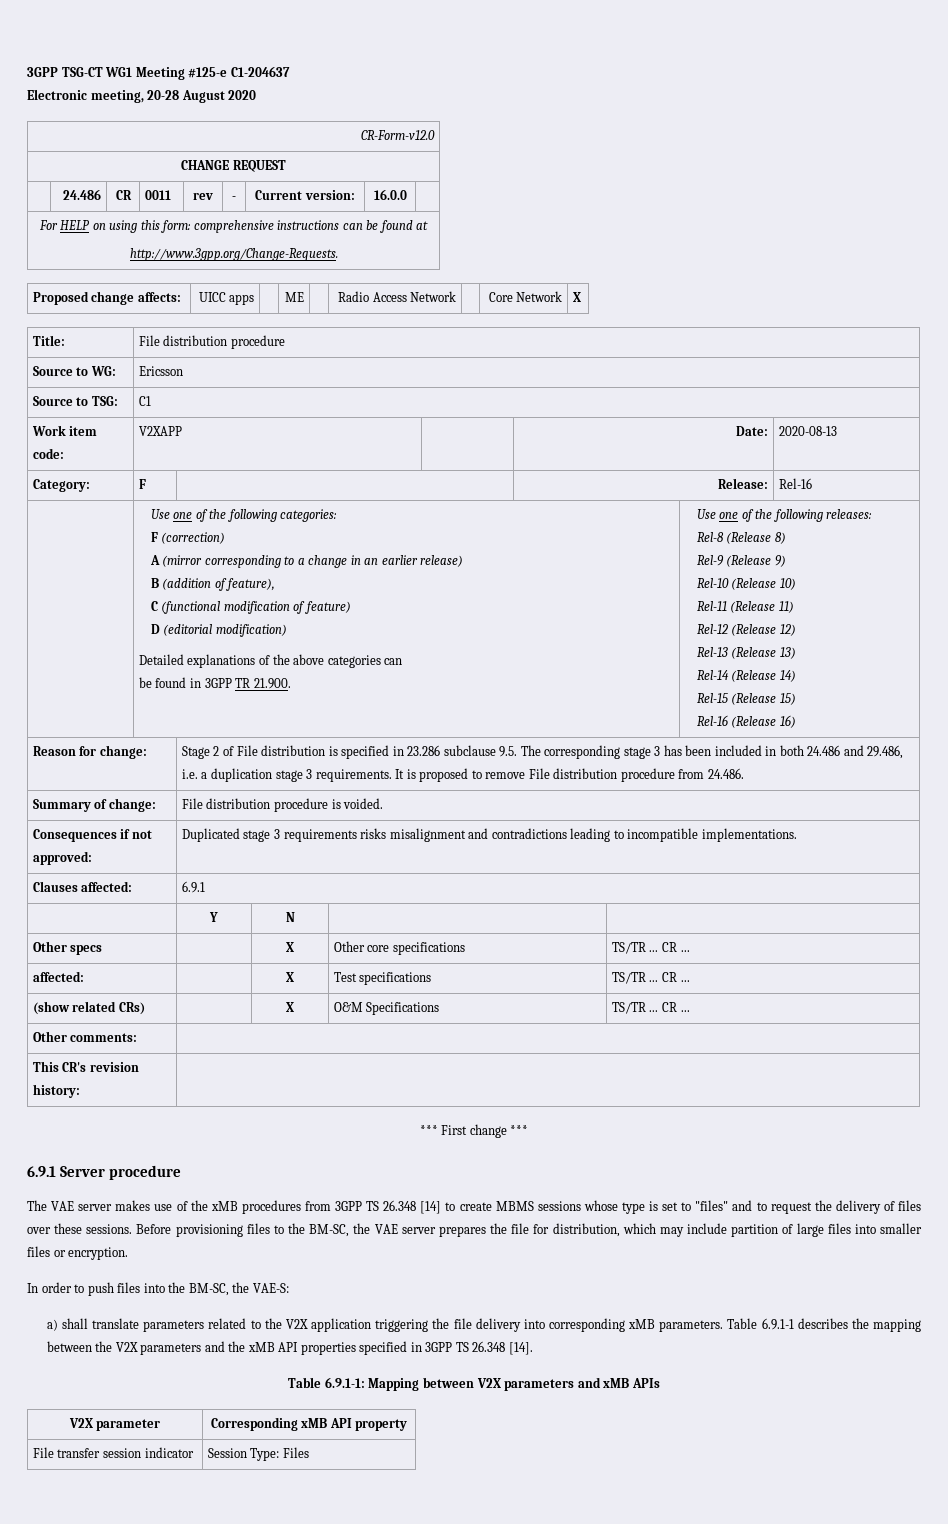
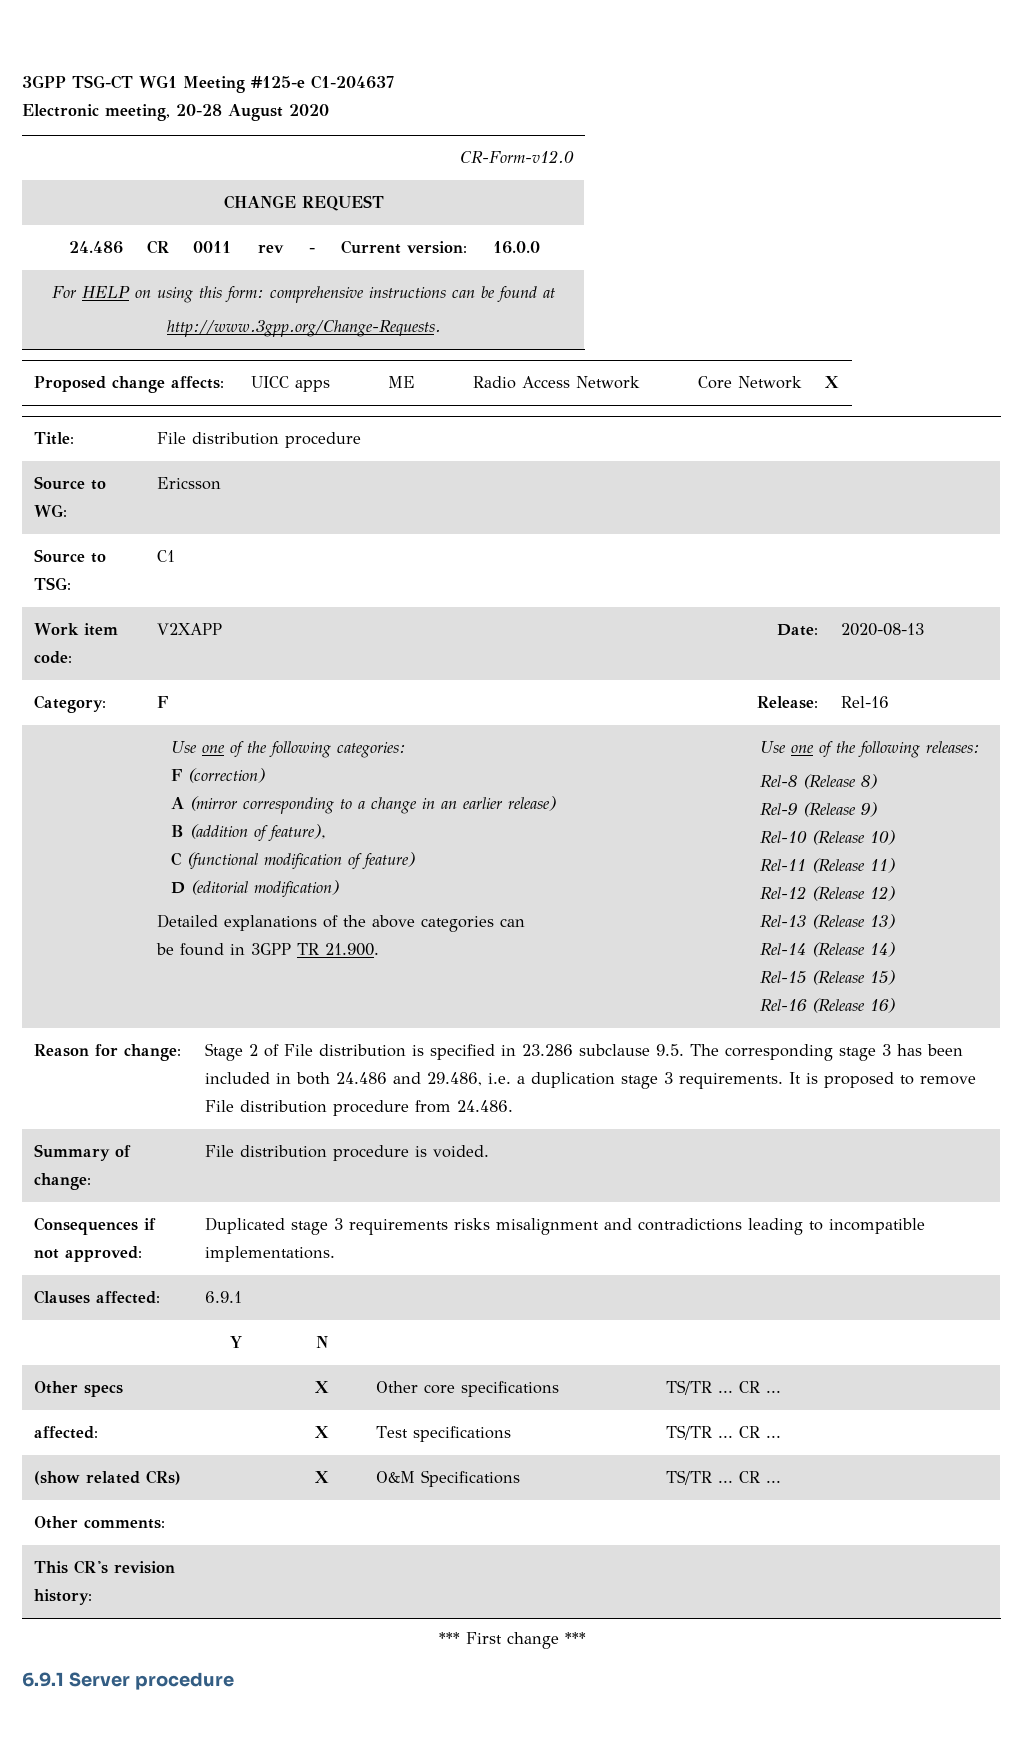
- The VAE server makes use of the xMB procedures from 3GPP TS 26.348 [14] to create MBMS sessions whose type is set to "files" and to request the delivery of files over these sessions. Before provisioning files to the BM-SC, the VAE server prepares the file for distribution, which may include partition of large files into smaller files or encryption.
- In order to push files into the BM-SC, the VAE-S:
- a) shall translate parameters related to the V2X application triggering the file delivery into corresponding xMB parameters. Table 6.9.1-1 describes the mapping between the V2X parameters and the xMB API properties specified in 3GPP TS 26.348 [14].
- Table 6.9.1-1: Mapping between V2X parameters and xMB APIs
- V2X parameter | Corresponding xMB API property
- File transfer session indicator | Session Type: Files

